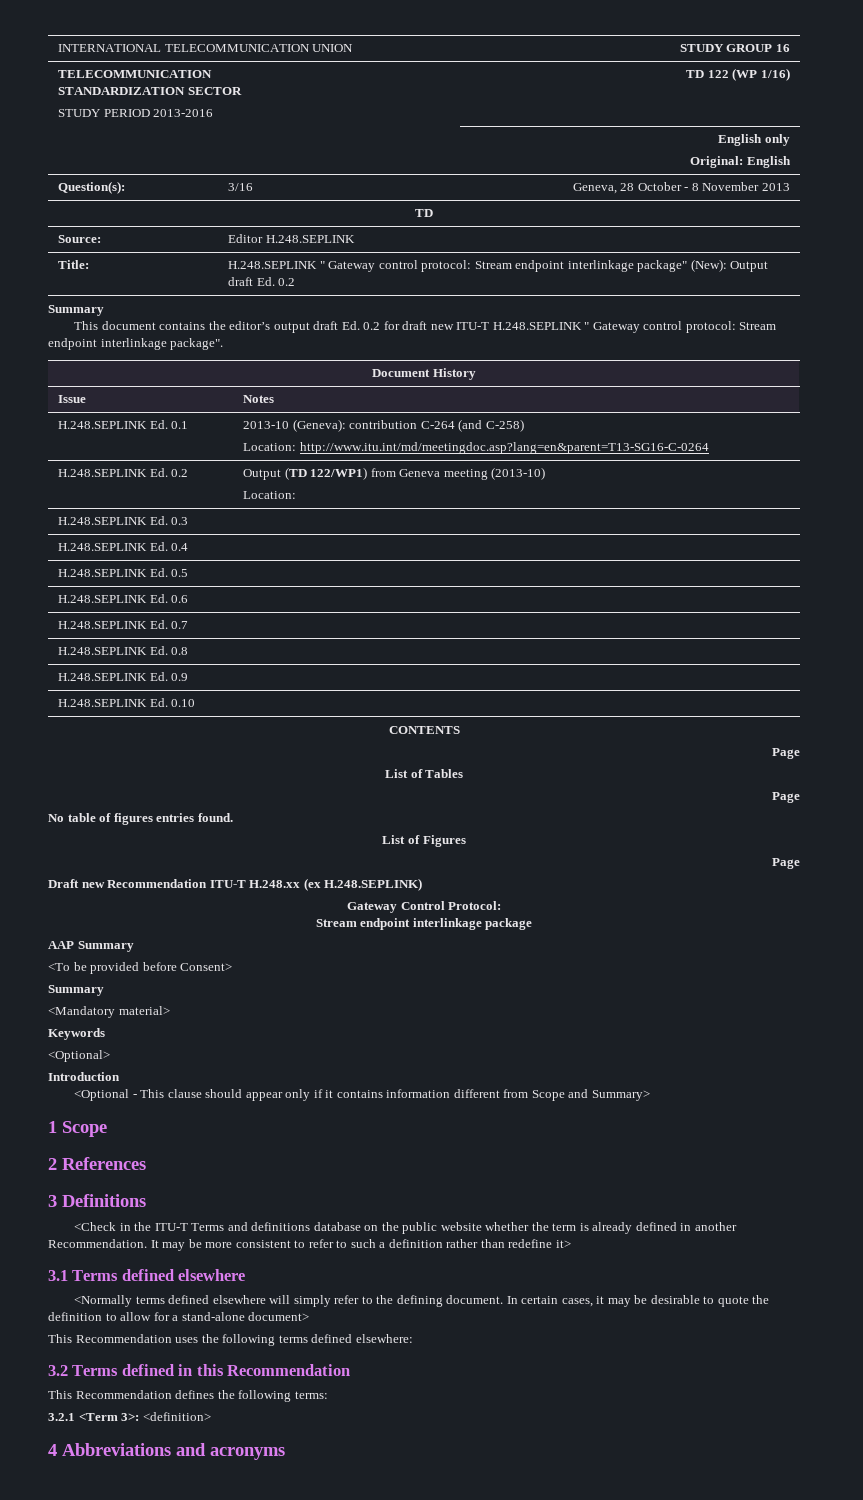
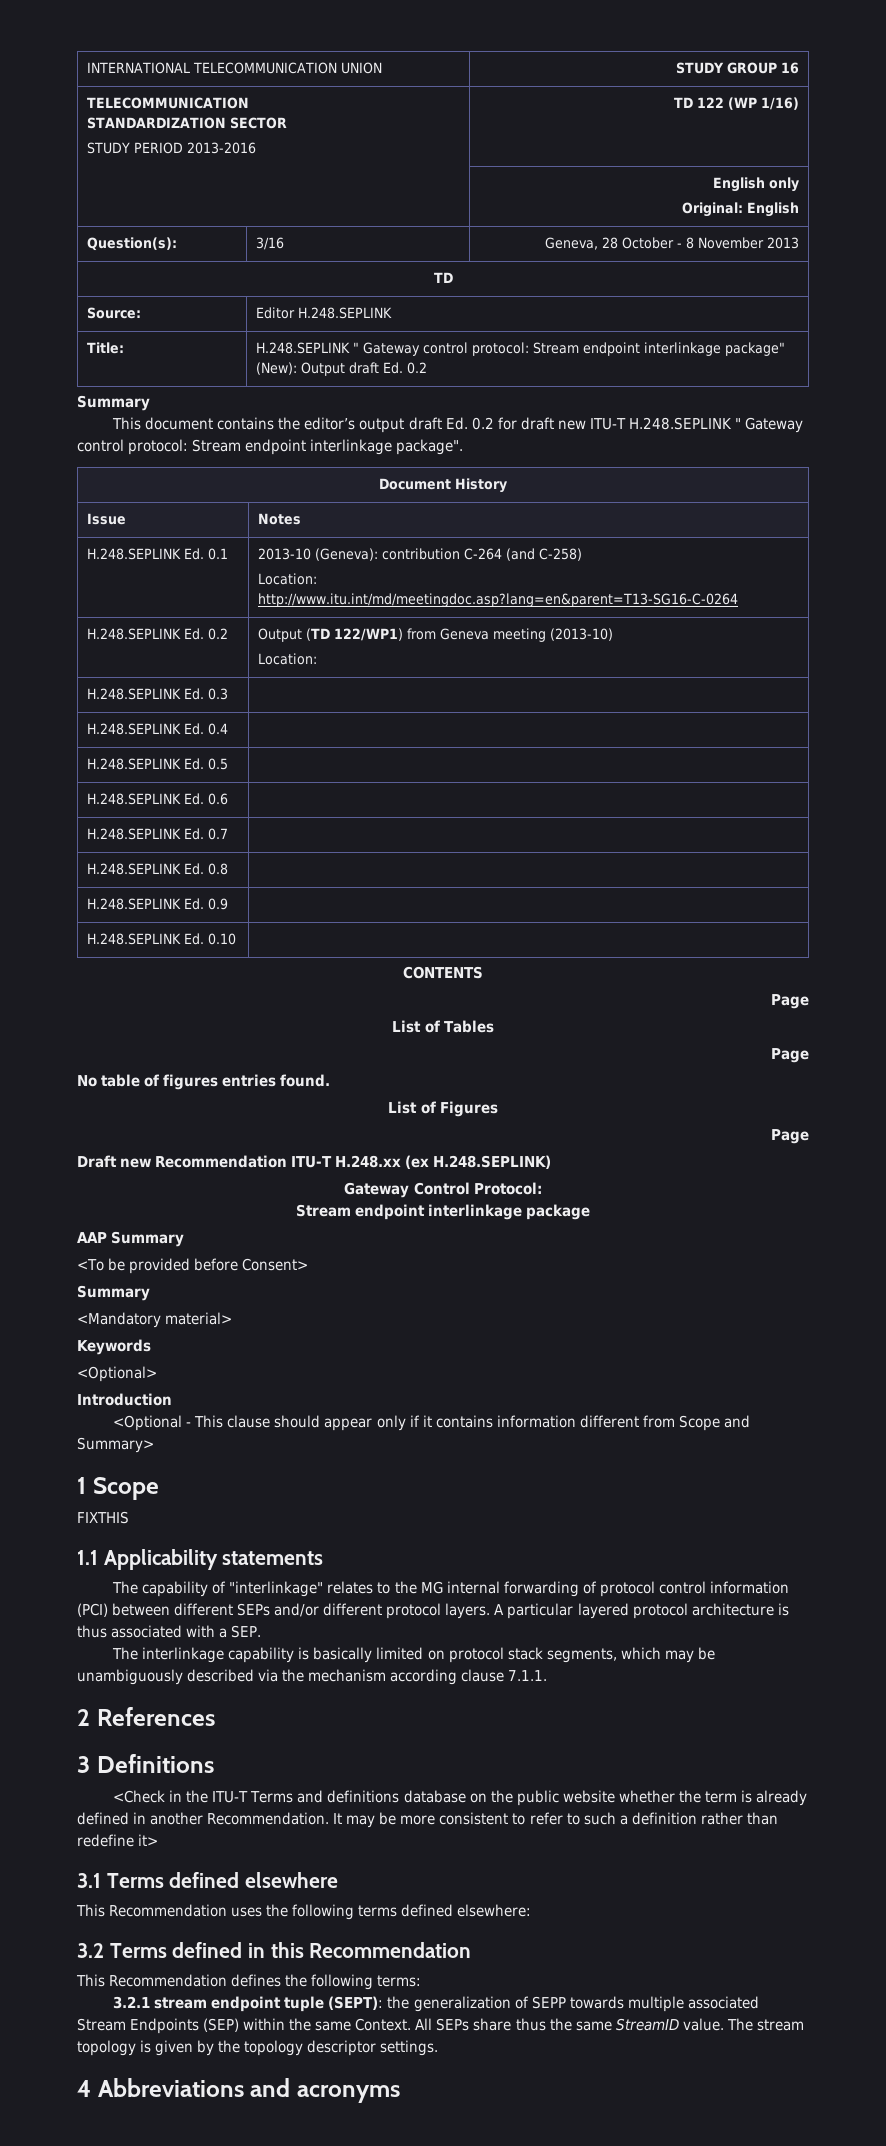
+ FIXTHIS
+ 1.1 Applicability statements
+ The capability of "interlinkage" relates to the MG internal forwarding of protocol control information (PCI) between different SEPs and/or different protocol layers. A particular layered protocol architecture is thus associated with a SEP.
+ The interlinkage capability is basically limited on protocol stack segments, which may be unambiguously described via the mechanism according clause 7.1.1.
- <Normally terms defined elsewhere will simply refer to the defining document. In certain cases, it may be desirable to quote the definition to allow for a stand-alone document>
- 3.2.1 <Term 3>: <definition>
+ 3.2.1 stream endpoint tuple (SEPT): the generalization of SEPP towards multiple associated Stream Endpoints (SEP) within the same Context. All SEPs share thus the same StreamID value. The stream topology is given by the topology descriptor settings.

